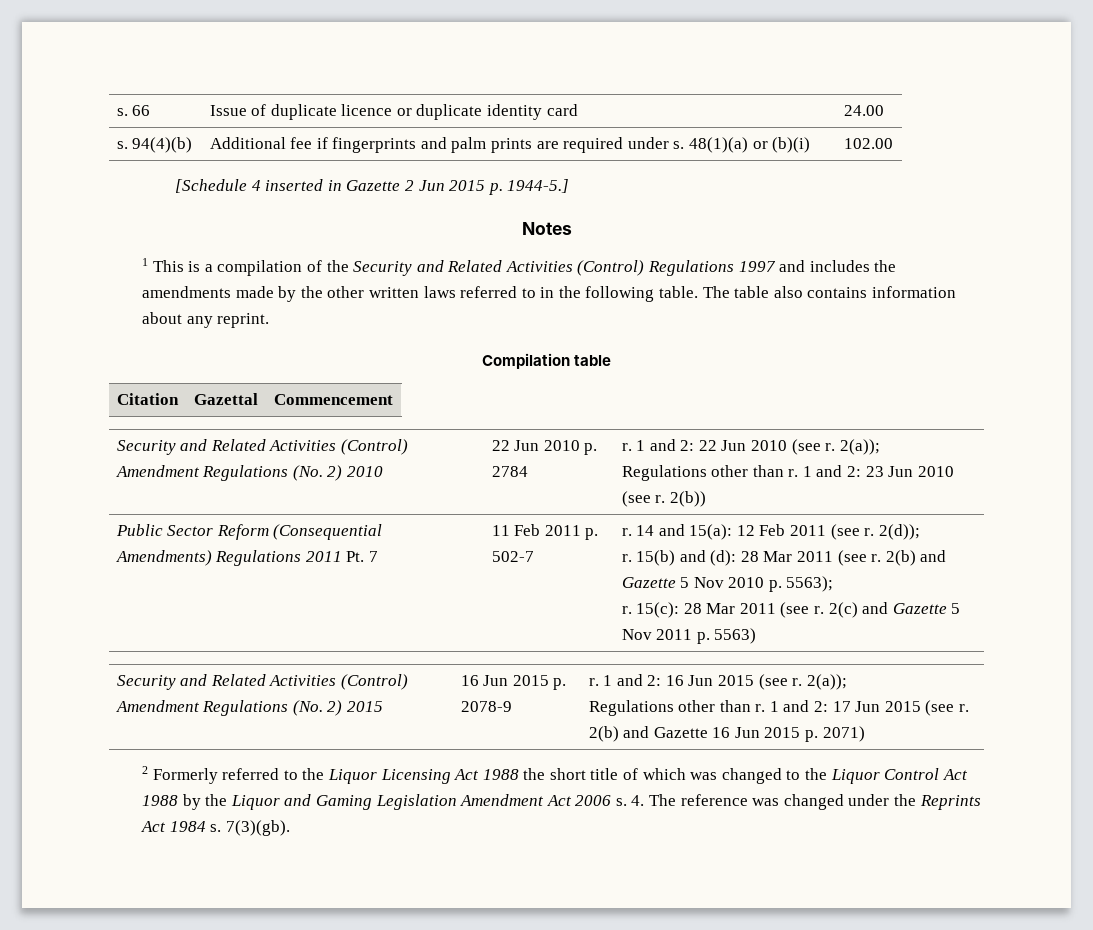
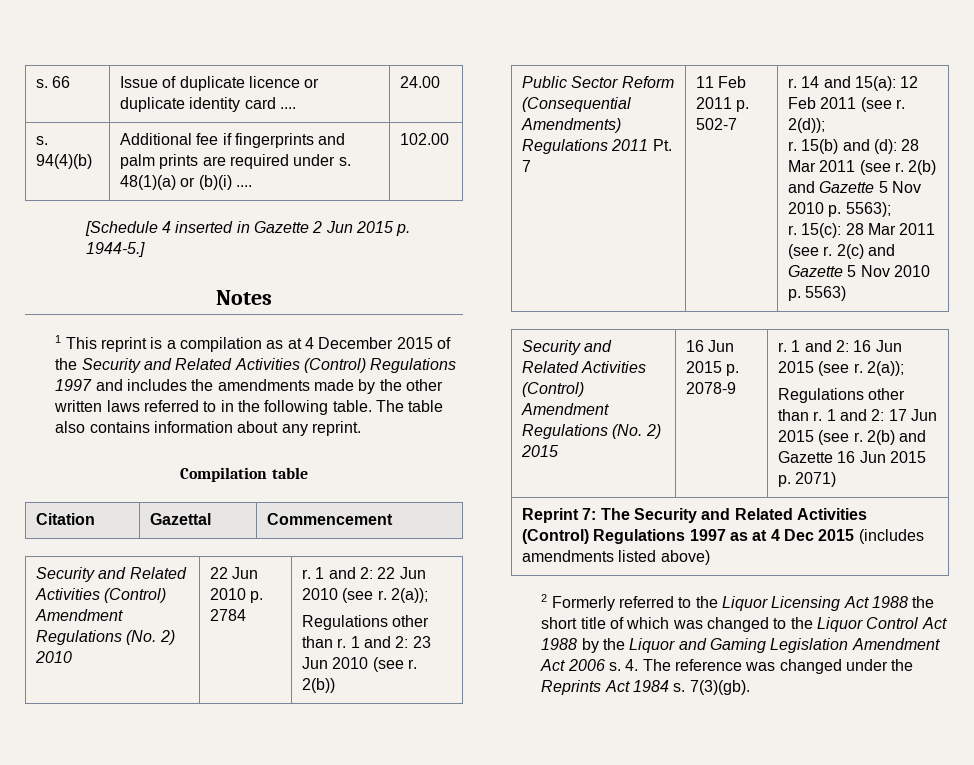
- s. 66 | Issue of duplicate licence or duplicate identity card | 24.00
+ s. 66 | Issue of duplicate licence or duplicate identity card .... | 24.00
- s. 94(4)(b) | Additional fee if fingerprints and palm prints are required under s. 48(1)(a) or (b)(i) | 102.00
+ s. 94(4)(b) | Additional fee if fingerprints and palm prints are required under s. 48(1)(a) or (b)(i) .... | 102.00
- 1 This is a compilation of the Security and Related Activities (Control) Regulations 1997 and includes the amendments made by the other written laws referred to in the following table.
+ 1 This reprint is a compilation as at 4 December 2015 of the Security and Related Activities (Control) Regulations 1997 and includes the amendments made by the other written laws referred to in the following table.
- 2(c) and Gazette 5 Nov 2011 p. 5563)
+ 2(c) and Gazette 5 Nov 2010 p. 5563)
+ Reprint 7: The Security and Related Activities (Control) Regulations 1997 as at 4 Dec 2015 (includes amendments listed above)

